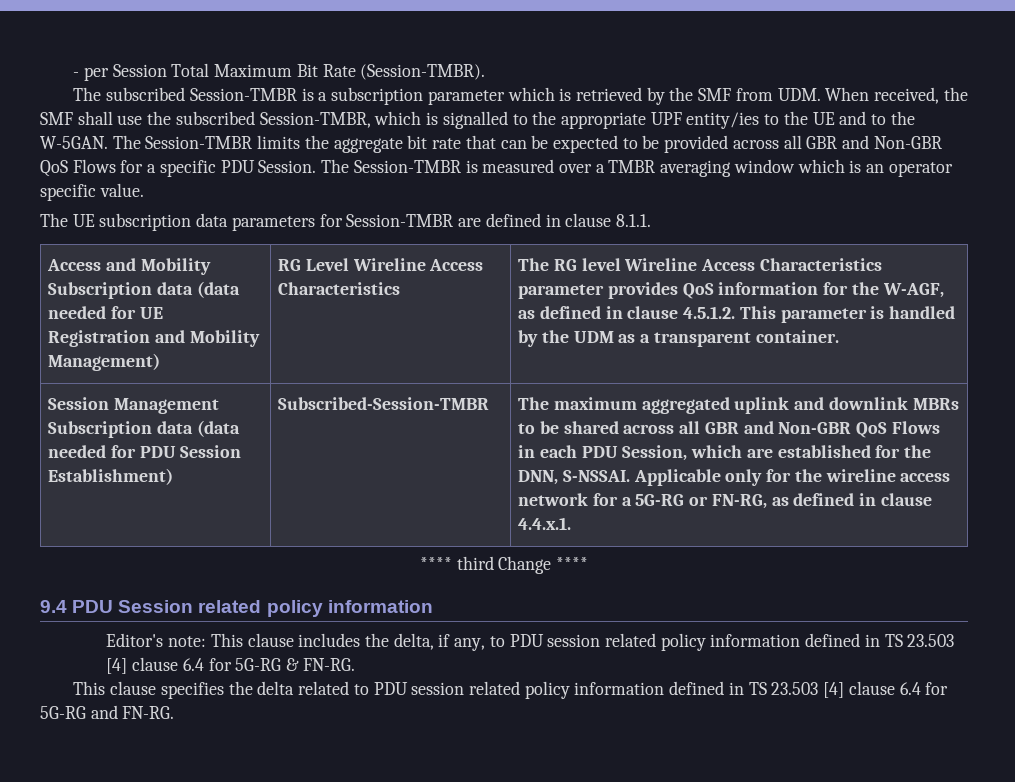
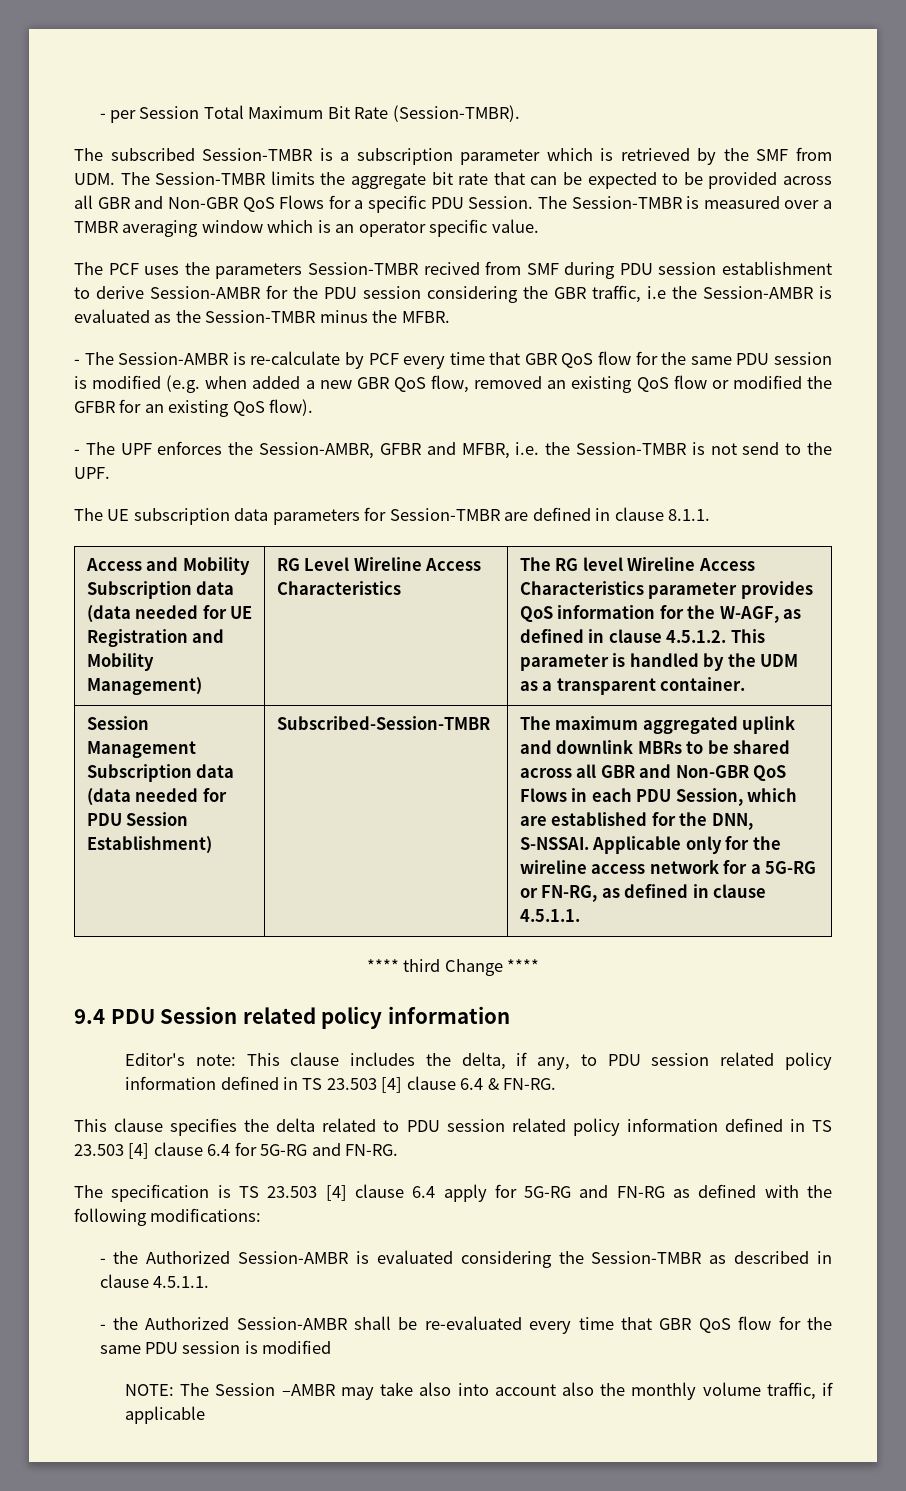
- The subscribed Session-TMBR is a subscription parameter which is retrieved by the SMF from UDM. When received, the SMF shall use the subscribed Session-TMBR, which is signalled to the appropriate UPF entity/ies to the UE and to the W-5GAN. The Session-TMBR limits the aggregate bit rate that can be expected to be provided across all GBR and Non-GBR QoS Flows for a specific PDU Session.
+ The subscribed Session-TMBR is a subscription parameter which is retrieved by the SMF from UDM. The Session-TMBR limits the aggregate bit rate that can be expected to be provided across all GBR and Non-GBR QoS Flows for a specific PDU Session.
+ The PCF uses the parameters Session-TMBR recived from SMF during PDU session establishment to derive Session-AMBR for the PDU session considering the GBR traffic, i.e the Session-AMBR is evaluated as the Session-TMBR minus the MFBR.
+ - The Session-AMBR is re-calculate by PCF every time that GBR QoS flow for the same PDU session is modified (e.g. when added a new GBR QoS flow, removed an existing QoS flow or modified the GFBR for an existing QoS flow).
+ - The UPF enforces the Session-AMBR, GFBR and MFBR, i.e. the Session-TMBR is not send to the UPF.
- Applicable only for the wireline access network for a 5G-RG or FN-RG, as defined in clause 4.4.x.1.
+ Applicable only for the wireline access network for a 5G-RG or FN-RG, as defined in clause 4.5.1.1.
- Editor's note: This clause includes the delta, if any, to PDU session related policy information defined in TS 23.503 [4] clause 6.4 for 5G-RG & FN-RG.
+ Editor's note: This clause includes the delta, if any, to PDU session related policy information defined in TS 23.503 [4] clause 6.4 & FN-RG.
+ The specification is TS 23.503 [4] clause 6.4 apply for 5G-RG and FN-RG as defined with the following modifications:
+ - the Authorized Session-AMBR is evaluated considering the Session-TMBR as described in clause 4.5.1.1.
+ - the Authorized Session-AMBR shall be re-evaluated every time that GBR QoS flow for the same PDU session is modified
+ NOTE: The Session –AMBR may take also into account also the monthly volume traffic, if applicable

